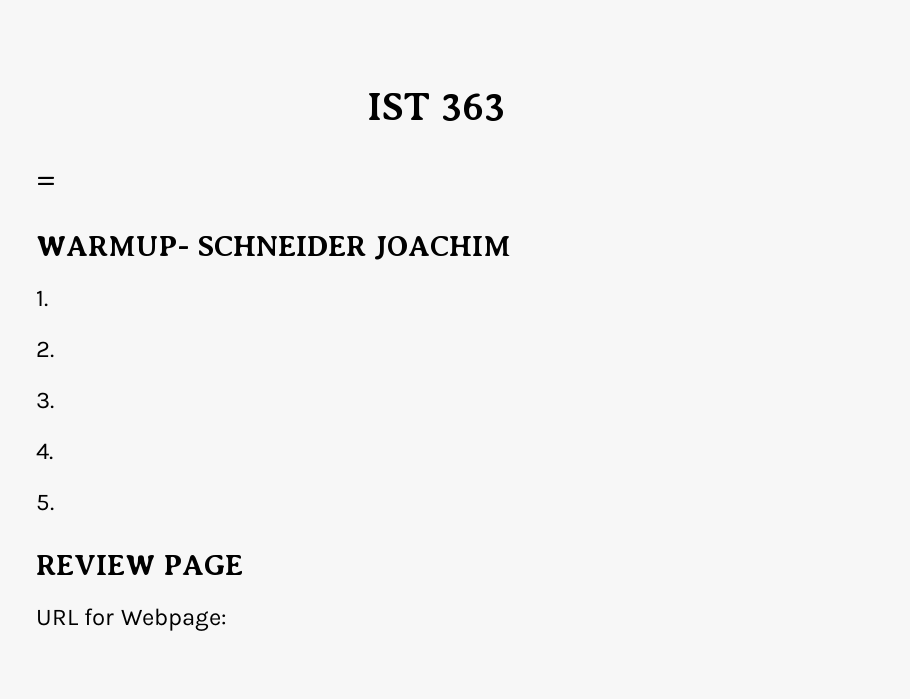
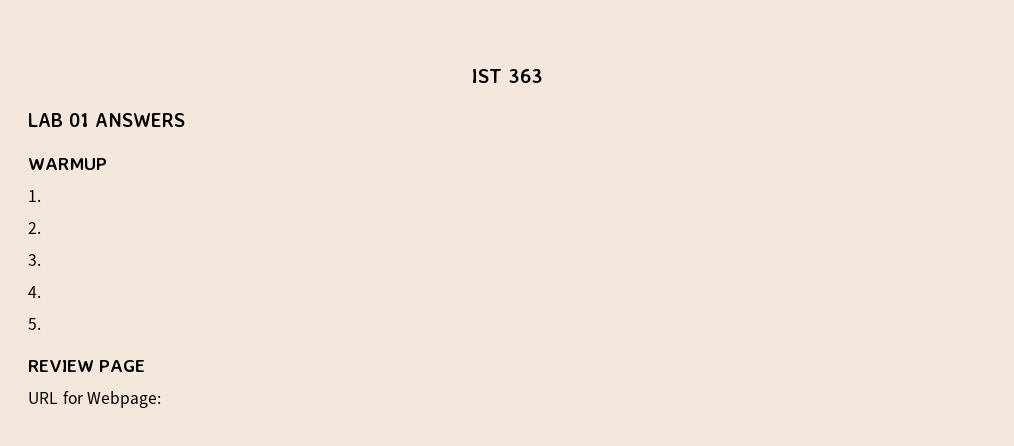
- =
- WARMUP- SCHNEIDER JOACHIM
+ LAB 01 ANSWERS
+ WARMUP

